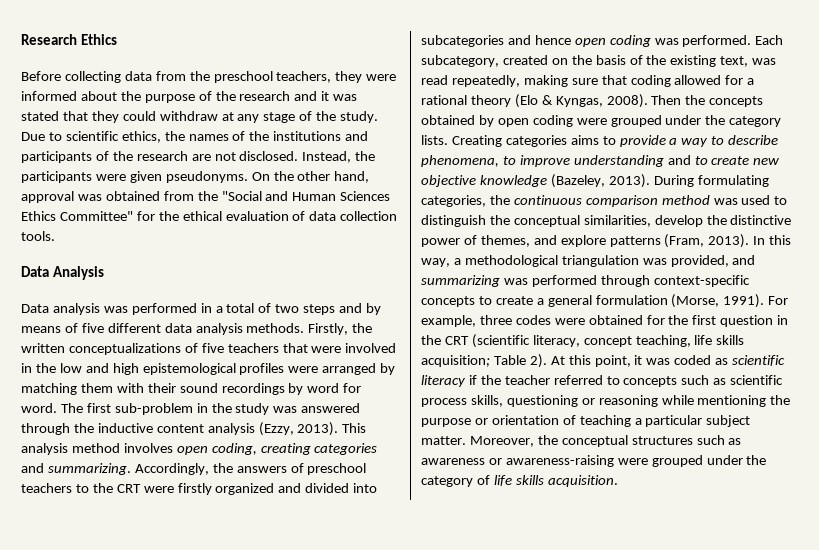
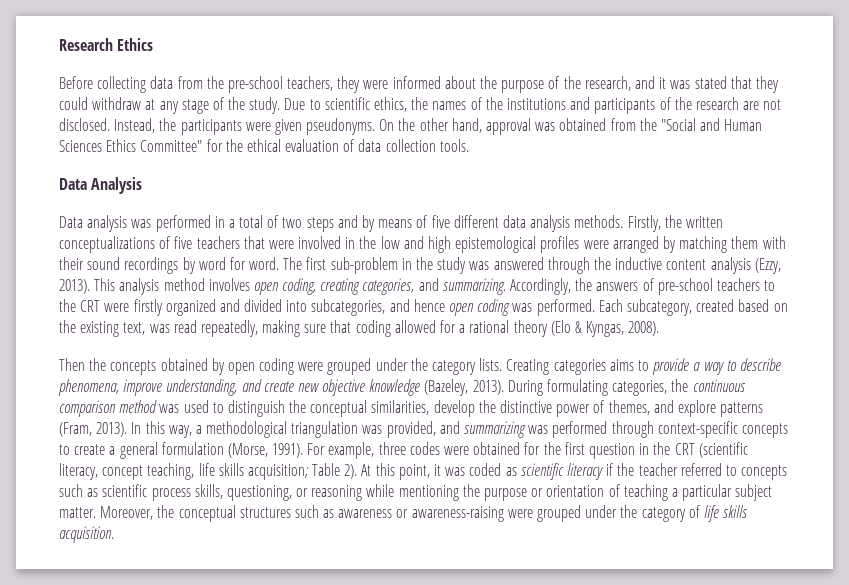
- Before collecting data from the preschool teachers, they were informed about the purpose of the research and it was stated that they could withdraw at any stage of the study.
+ Before collecting data from the pre-school teachers, they were informed about the purpose of the research, and it was stated that they could withdraw at any stage of the study.
- This analysis method involves open coding, creating categories and summarizing.
+ This analysis method involves open coding, creating categories, and summarizing.
- Accordingly, the answers of preschool teachers to the CRT were firstly organized and divided into subcategories and hence open coding was performed.
+ Accordingly, the answers of pre-school teachers to the CRT were firstly organized and divided into subcategories, and hence open coding was performed.
- Each subcategory, created on the basis of the existing text, was read repeatedly, making sure that coding allowed for a rational theory (Elo & Kyngas, 2008). Then the concepts obtained by open coding were grouped under the category lists.
+ Each subcategory, created based on the existing text, was read repeatedly, making sure that coding allowed for a rational theory (Elo & Kyngas, 2008).
+ Then the concepts obtained by open coding were grouped under the category lists.
- Creating categories aims to provide a way to describe phenomena, to improve understanding and to create new objective knowledge (Bazeley, 2013).
+ Creating categories aims to provide a way to describe phenomena, improve understanding, and create new objective knowledge (Bazeley, 2013).
- At this point, it was coded as scientific literacy if the teacher referred to concepts such as scientific process skills, questioning or reasoning while mentioning the purpose or orientation of teaching a particular subject matter.
+ At this point, it was coded as scientific literacy if the teacher referred to concepts such as scientific process skills, questioning, or reasoning while mentioning the purpose or orientation of teaching a particular subject matter.

